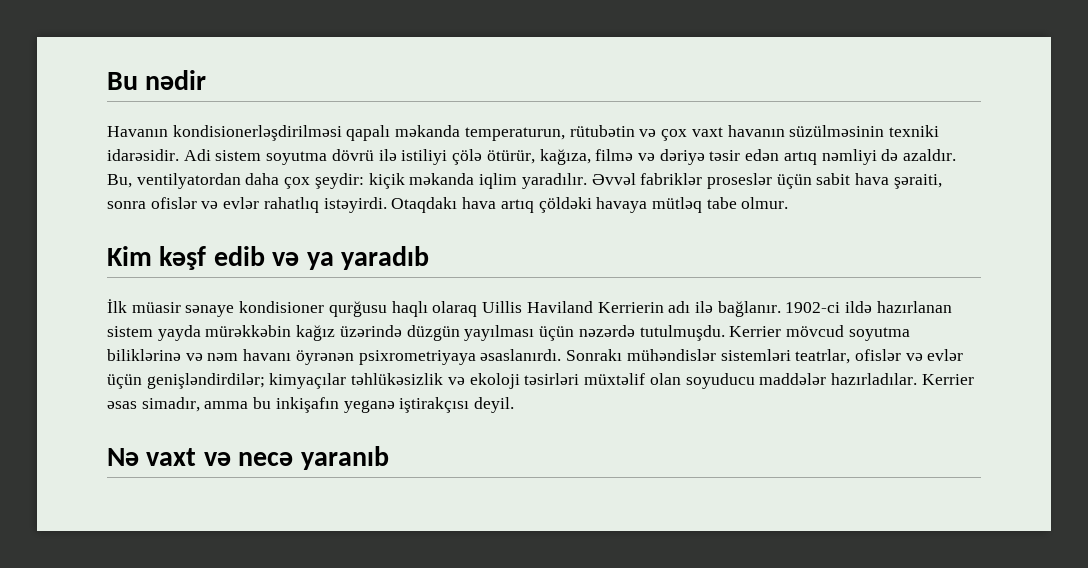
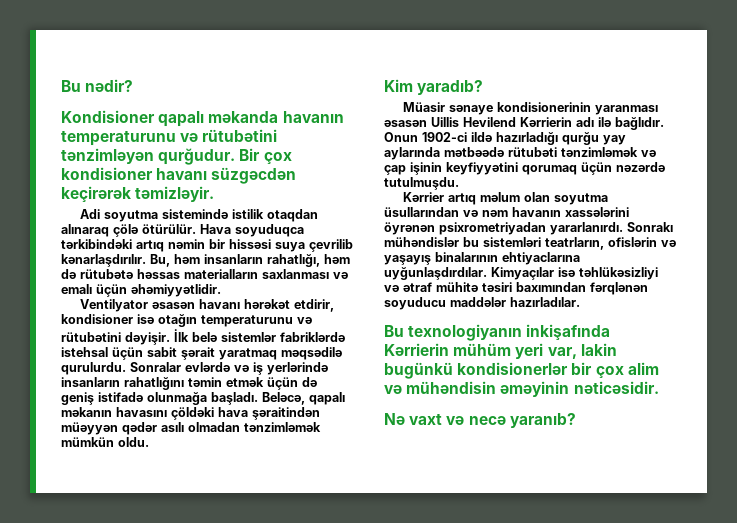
- Bu nədir
- Havanın kondisionerləşdirilməsi qapalı məkanda temperaturun, rütubətin və çox vaxt havanın süzülməsinin texniki idarəsidir. Adi sistem soyutma dövrü ilə istiliyi çölə ötürür, kağıza, filmə və dəriyə təsir edən artıq nəmliyi də azaldır. Bu, ventilyatordan daha çox şeydir: kiçik məkanda iqlim yaradılır. Əvvəl fabriklər proseslər üçün sabit hava şəraiti, sonra ofislər və evlər rahatlıq istəyirdi. Otaqdakı hava artıq çöldəki havaya mütləq tabe olmur.
- Kim kəşf edib və ya yaradıb
- İlk müasir sənaye kondisioner qurğusu haqlı olaraq Uillis Haviland Kerrierin adı ilə bağlanır. 1902-ci ildə hazırlanan sistem yayda mürəkkəbin kağız üzərində düzgün yayılması üçün nəzərdə tutulmuşdu. Kerrier mövcud soyutma biliklərinə və nəm havanı öyrənən psixrometriyaya əsaslanırdı. Sonrakı mühəndislər sistemləri teatrlar, ofislər və evlər üçün genişləndirdilər; kimyaçılar təhlükəsizlik və ekoloji təsirləri müxtəlif olan soyuducu maddələr hazırladılar. Kerrier əsas simadır, amma bu inkişafın yeganə iştirakçısı deyil.
+ Bu nədir?
+ Kondisioner qapalı məkanda havanın temperaturunu və rütubətini tənzimləyən qurğudur. Bir çox kondisioner havanı süzgəcdən keçirərək təmizləyir.
+ Adi soyutma sistemində istilik otaqdan alınaraq çölə ötürülür. Hava soyuduqca tərkibindəki artıq nəmin bir hissəsi suya çevrilib kənarlaşdırılır. Bu, həm insanların rahatlığı, həm də rütubətə həssas materialların saxlanması və emalı üçün əhəmiyyətlidir.
+ Ventilyator əsasən havanı hərəkət etdirir, kondisioner isə otağın temperaturunu və rütubətini dəyişir. İlk belə sistemlər fabriklərdə istehsal üçün sabit şərait yaratmaq məqsədilə qurulurdu. Sonralar evlərdə və iş yerlərində insanların rahatlığını təmin etmək üçün də geniş istifadə olunmağa başladı. Beləcə, qapalı məkanın havasını çöldəki hava şəraitindən müəyyən qədər asılı olmadan tənzimləmək mümkün oldu.
+ Kim yaradıb?
+ Müasir sənaye kondisionerinin yaranması əsasən Uillis Hevilend Kərrierin adı ilə bağlıdır. Onun 1902-ci ildə hazırladığı qurğu yay aylarında mətbəədə rütubəti tənzimləmək və çap işinin keyfiyyətini qorumaq üçün nəzərdə tutulmuşdu.
+ Kərrier artıq məlum olan soyutma üsullarından və nəm havanın xassələrini öyrənən psixrometriyadan yararlanırdı. Sonrakı mühəndislər bu sistemləri teatrların, ofislərin və yaşayış binalarının ehtiyaclarına uyğunlaşdırdılar. Kimyaçılar isə təhlükəsizliyi və ətraf mühitə təsiri baxımından fərqlənən soyuducu maddələr hazırladılar.
+ Bu texnologiyanın inkişafında Kərrierin mühüm yeri var, lakin bugünkü kondisionerlər bir çox alim və mühəndisin əməyinin nəticəsidir.
- Nə vaxt və necə yaranıb
+ Nə vaxt və necə yaranıb?

